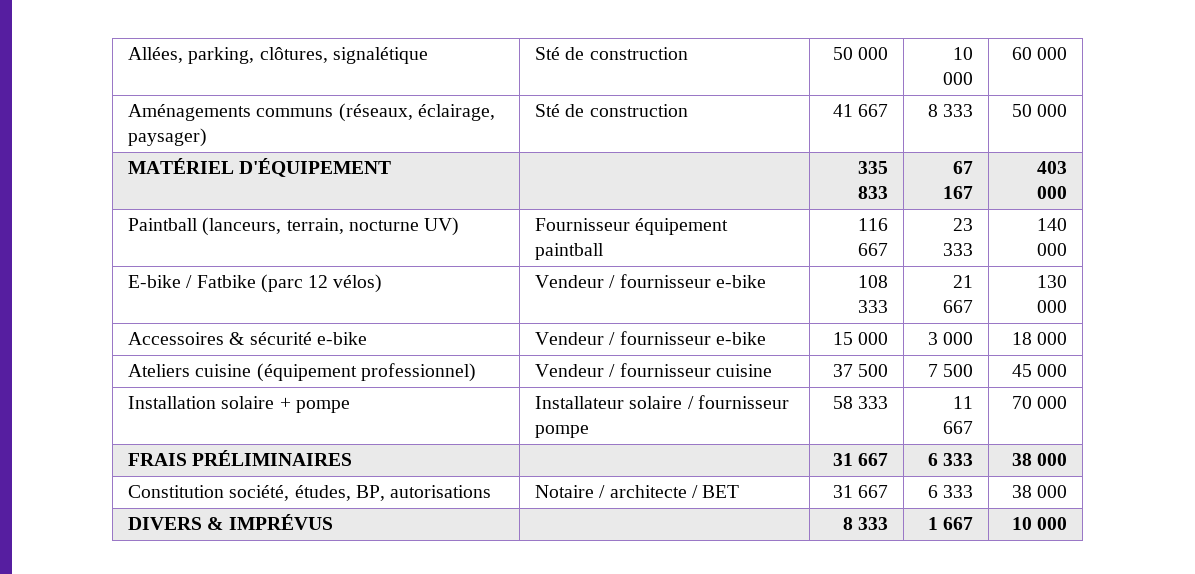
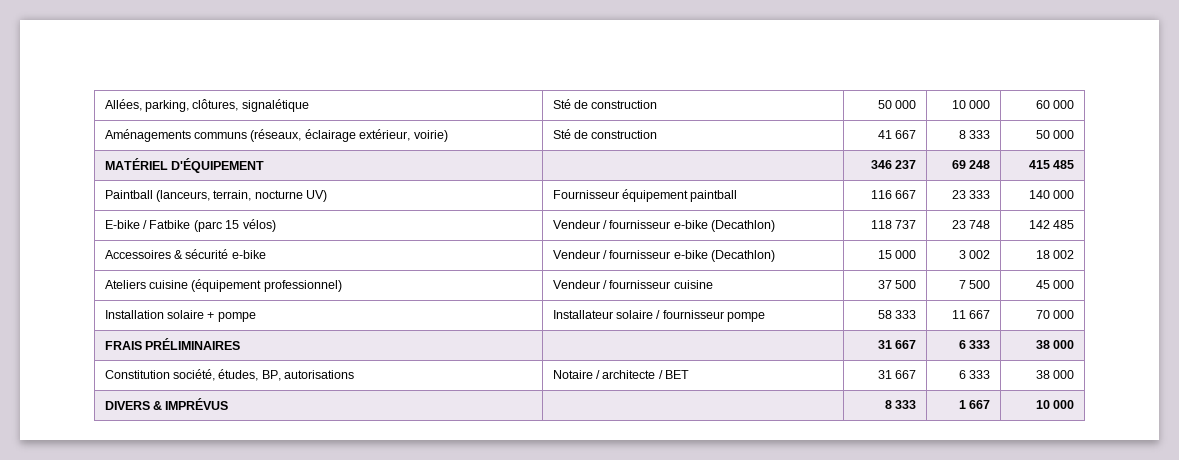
- Aménagements communs (réseaux, éclairage, paysager) | Sté de construction | 41 667 | 8 333 | 50 000
+ Aménagements communs (réseaux, éclairage extérieur, voirie) | Sté de construction | 41 667 | 8 333 | 50 000
- MATÉRIEL D'ÉQUIPEMENT | | 335 833 | 67 167 | 403 000
+ MATÉRIEL D'ÉQUIPEMENT | | 346 237 | 69 248 | 415 485
- E-bike / Fatbike (parc 12 vélos) | Vendeur / fournisseur e-bike | 108 333 | 21 667 | 130 000
+ E-bike / Fatbike (parc 15 vélos) | Vendeur / fournisseur e-bike (Decathlon) | 118 737 | 23 748 | 142 485
- Accessoires & sécurité e-bike | Vendeur / fournisseur e-bike | 15 000 | 3 000 | 18 000
+ Accessoires & sécurité e-bike | Vendeur / fournisseur e-bike (Decathlon) | 15 000 | 3 002 | 18 002

